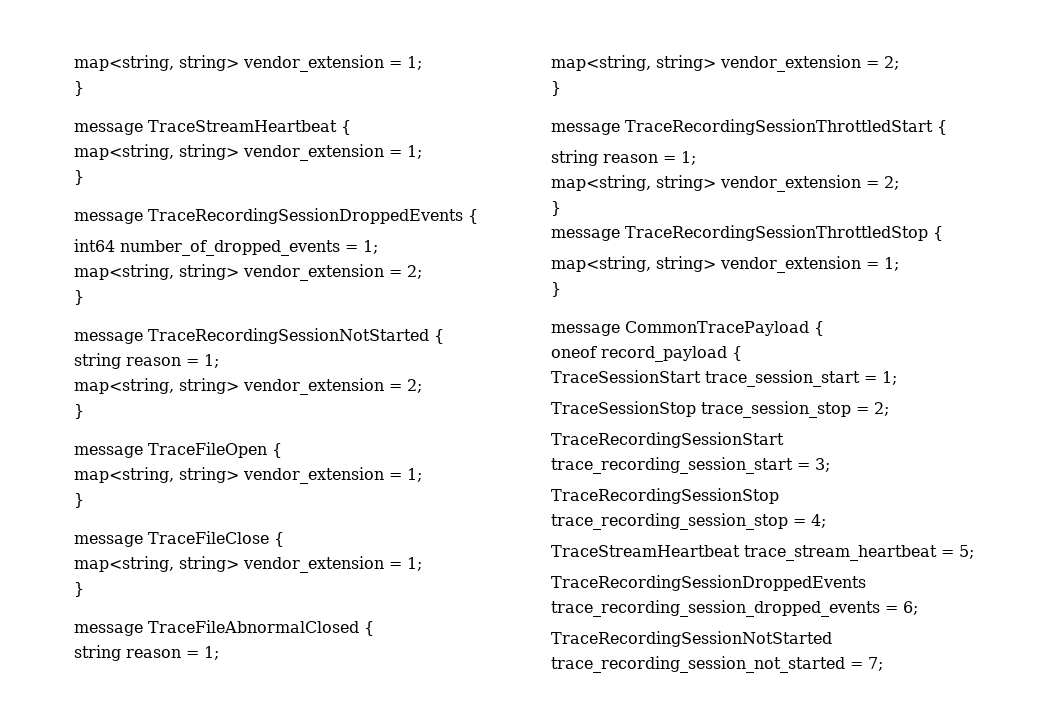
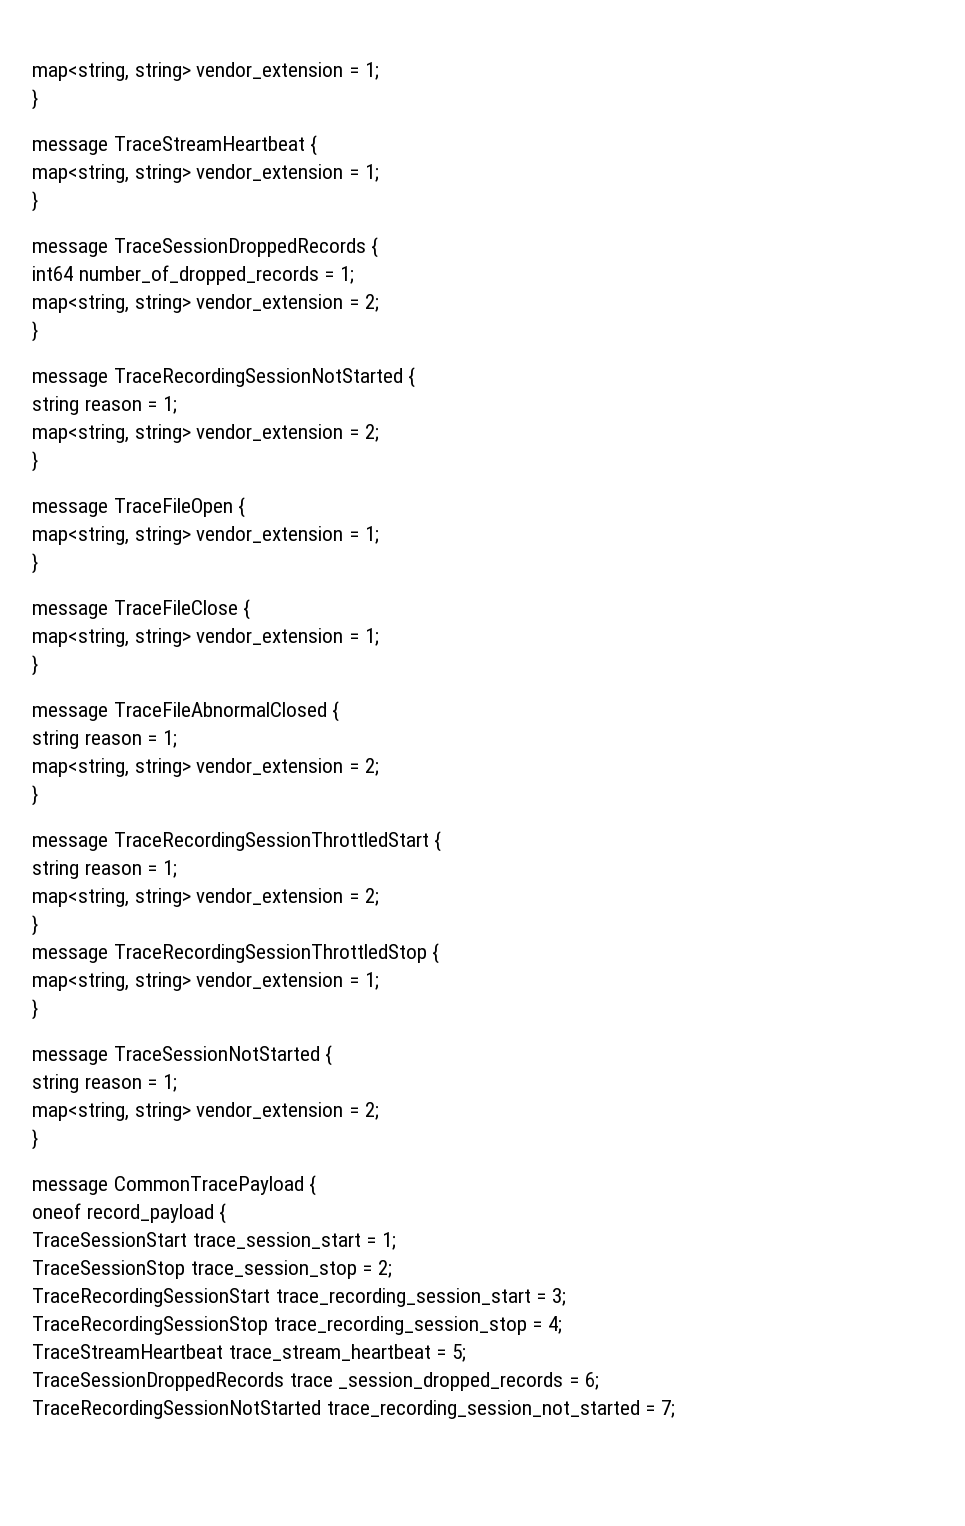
- message TraceRecordingSessionDroppedEvents {
+ message TraceSessionDroppedRecords {
- int64 number_of_dropped_events = 1;
+ int64 number_of_dropped_records = 1;
+ message TraceSessionNotStarted {
+ string reason = 1;
+ map<string, string> vendor_extension = 2;
+ }
- TraceRecordingSessionDroppedEvents trace_recording_session_dropped_events = 6;
+ TraceSessionDroppedRecords trace _session_dropped_records = 6;

